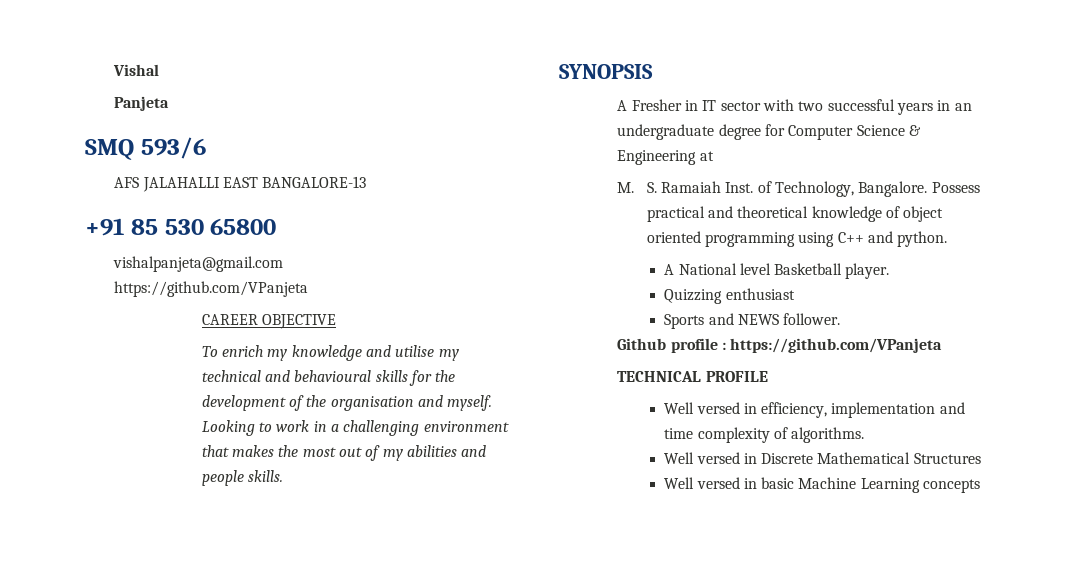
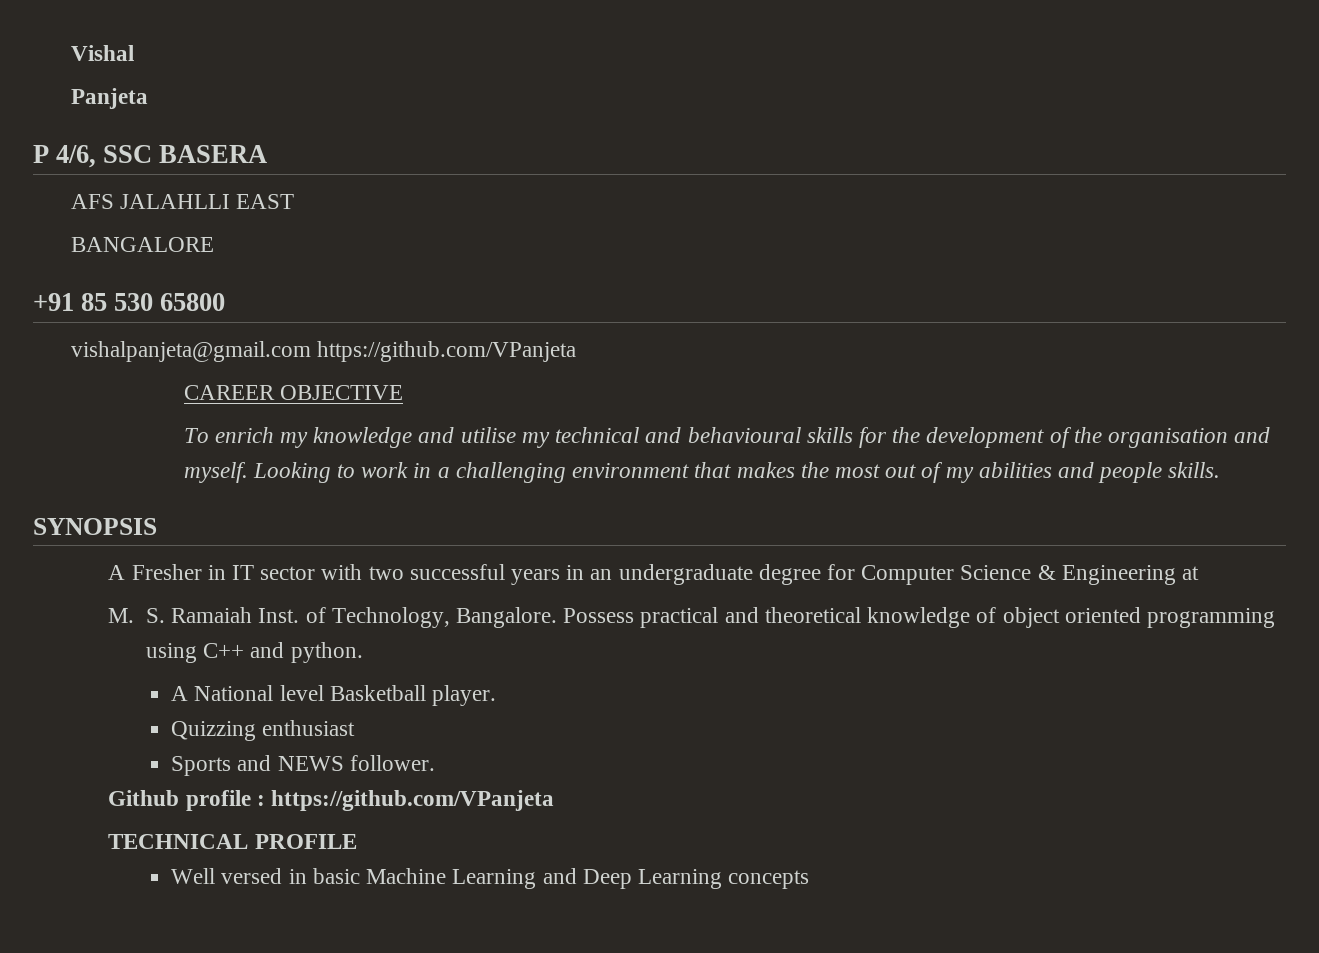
- SMQ 593/6
+ P 4/6, SSC BASERA
- AFS JALAHALLI EAST BANGALORE-13
+ AFS JALAHLLI EAST
+ BANGALORE
- vishalpanjeta@gmail.com
- https://github.com/VPanjeta
+ vishalpanjeta@gmail.com https://github.com/VPanjeta
- Well versed in efficiency, implementation and time complexity of algorithms.
- Well versed in Discrete Mathematical Structures
- Well versed in basic Machine Learning concepts
+ Well versed in basic Machine Learning and Deep Learning concepts

